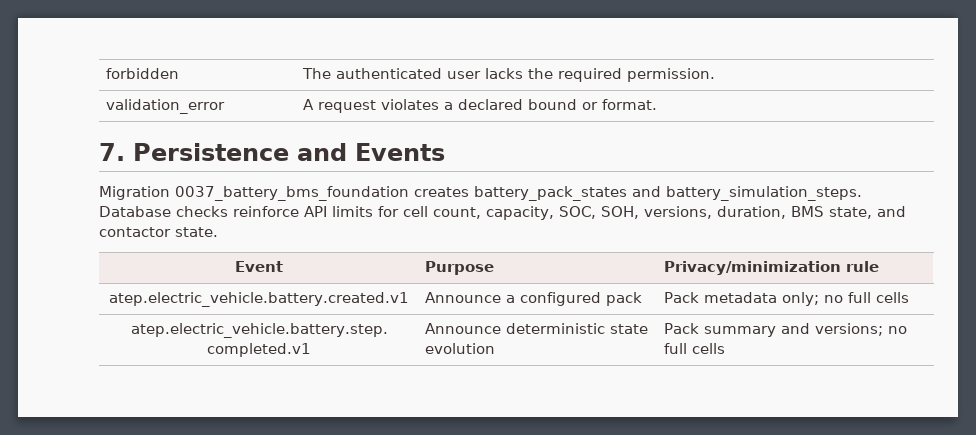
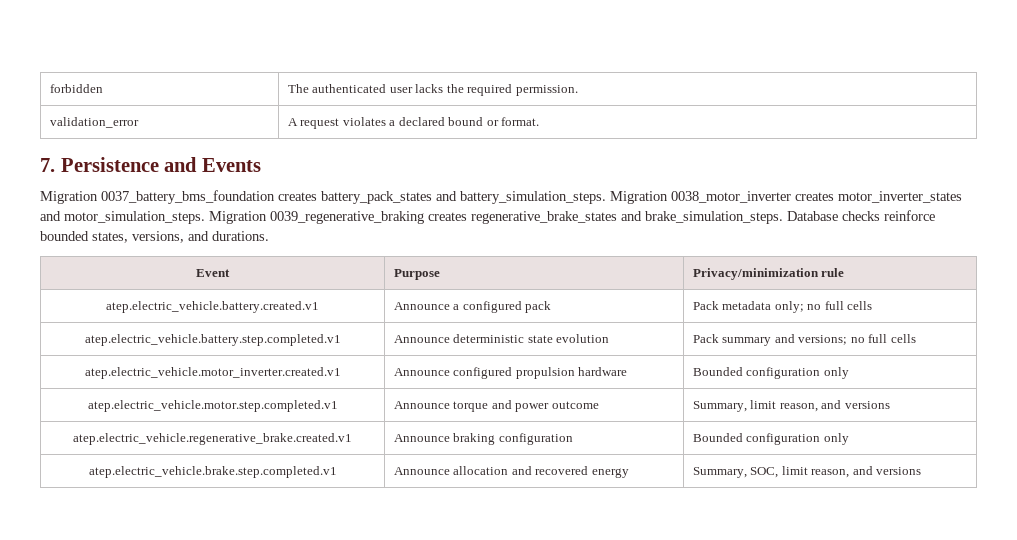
- Database checks reinforce API limits for cell count, capacity, SOC, SOH, versions, duration, BMS state, and contactor state.
+ Migration 0038_motor_inverter creates motor_inverter_states and motor_simulation_steps. Migration 0039_regenerative_braking creates regenerative_brake_states and brake_simulation_steps. Database checks reinforce bounded states, versions, and durations.
+ atep.electric_vehicle.motor_inverter.created.v1 | Announce configured propulsion hardware | Bounded configuration only
+ atep.electric_vehicle.motor.step.completed.v1 | Announce torque and power outcome | Summary, limit reason, and versions
+ atep.electric_vehicle.regenerative_brake.created.v1 | Announce braking configuration | Bounded configuration only
+ atep.electric_vehicle.brake.step.completed.v1 | Announce allocation and recovered energy | Summary, SOC, limit reason, and versions

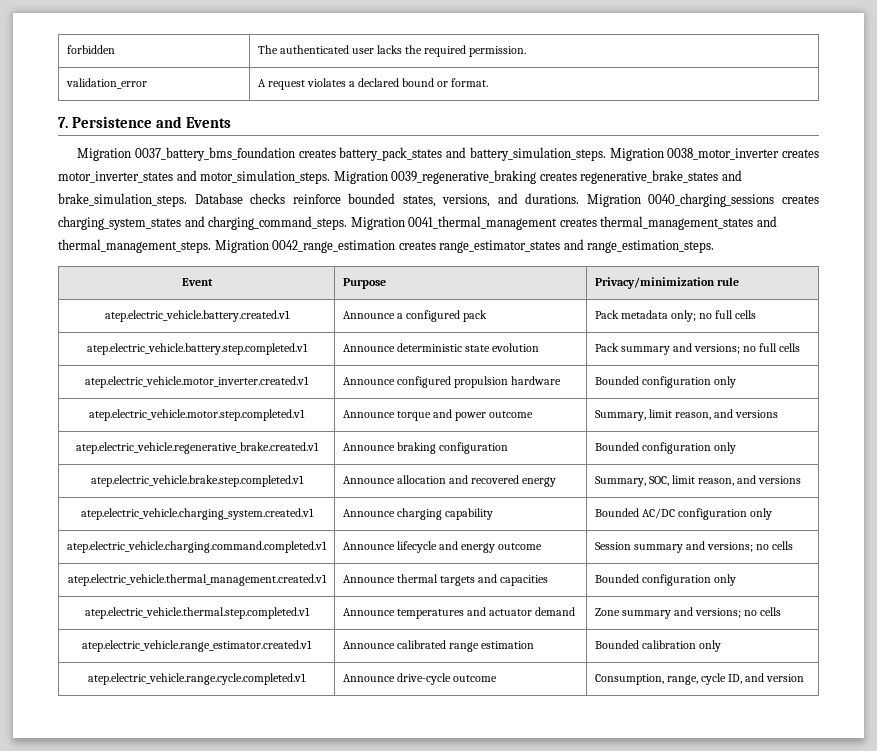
+ Migration 0040_charging_sessions creates charging_system_states and charging_command_steps. Migration 0041_thermal_management creates thermal_management_states and thermal_management_steps. Migration 0042_range_estimation creates range_estimator_states and range_estimation_steps.
+ atep.electric_vehicle.charging_system.created.v1 | Announce charging capability | Bounded AC/DC configuration only
+ atep.electric_vehicle.charging.command.completed.v1 | Announce lifecycle and energy outcome | Session summary and versions; no cells
+ atep.electric_vehicle.thermal_management.created.v1 | Announce thermal targets and capacities | Bounded configuration only
+ atep.electric_vehicle.thermal.step.completed.v1 | Announce temperatures and actuator demand | Zone summary and versions; no cells
+ atep.electric_vehicle.range_estimator.created.v1 | Announce calibrated range estimation | Bounded calibration only
+ atep.electric_vehicle.range.cycle.completed.v1 | Announce drive-cycle outcome | Consumption, range, cycle ID, and version

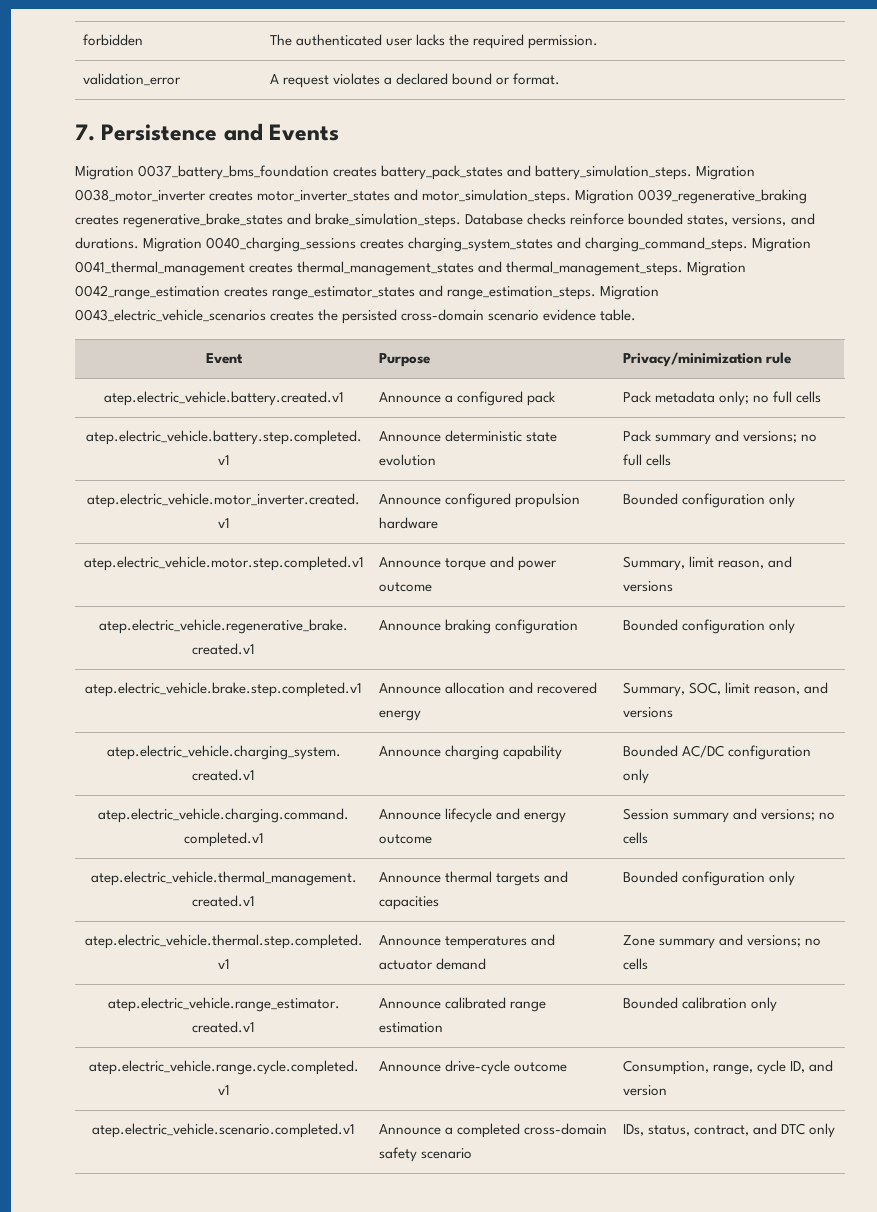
+ Migration 0043_electric_vehicle_scenarios creates the persisted cross-domain scenario evidence table.
+ atep.electric_vehicle.scenario.completed.v1 | Announce a completed cross-domain safety scenario | IDs, status, contract, and DTC only

